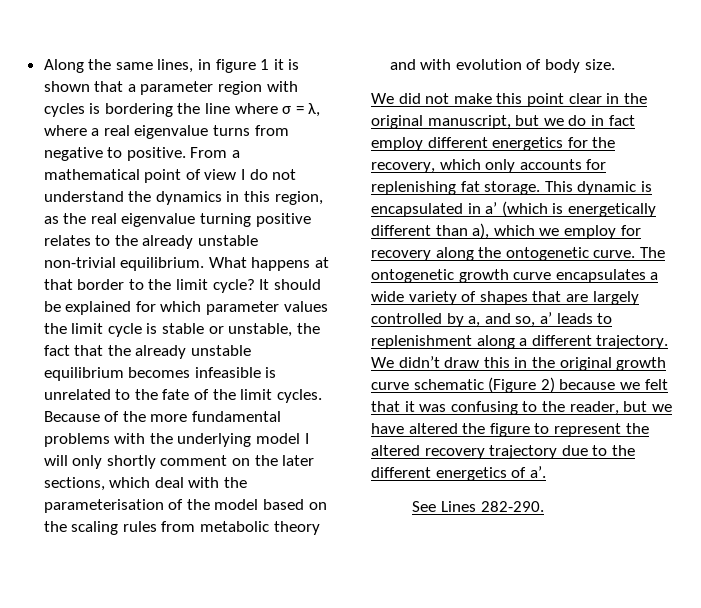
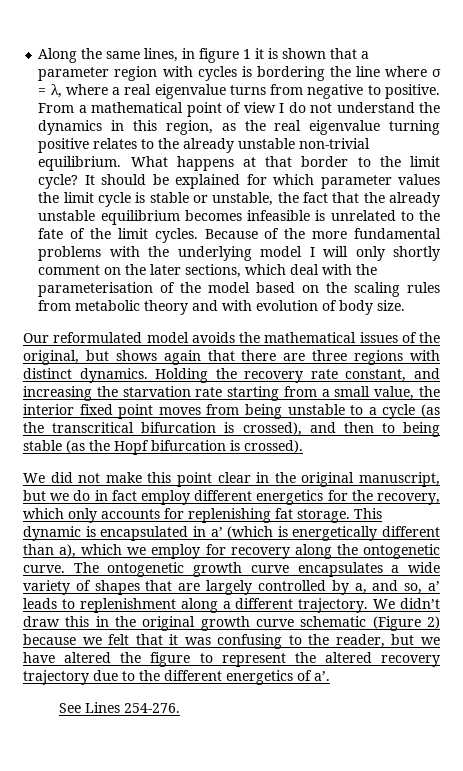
+ Our reformulated model avoids the mathematical issues of the original, but shows again that there are three regions with distinct dynamics. Holding the recovery rate constant, and increasing the starvation rate starting from a small value, the interior fixed point moves from being unstable to a cycle (as the transcritical bifurcation is crossed), and then to being stable (as the Hopf bifurcation is crossed).
- See Lines 282-290.
+ See Lines 254-276.

